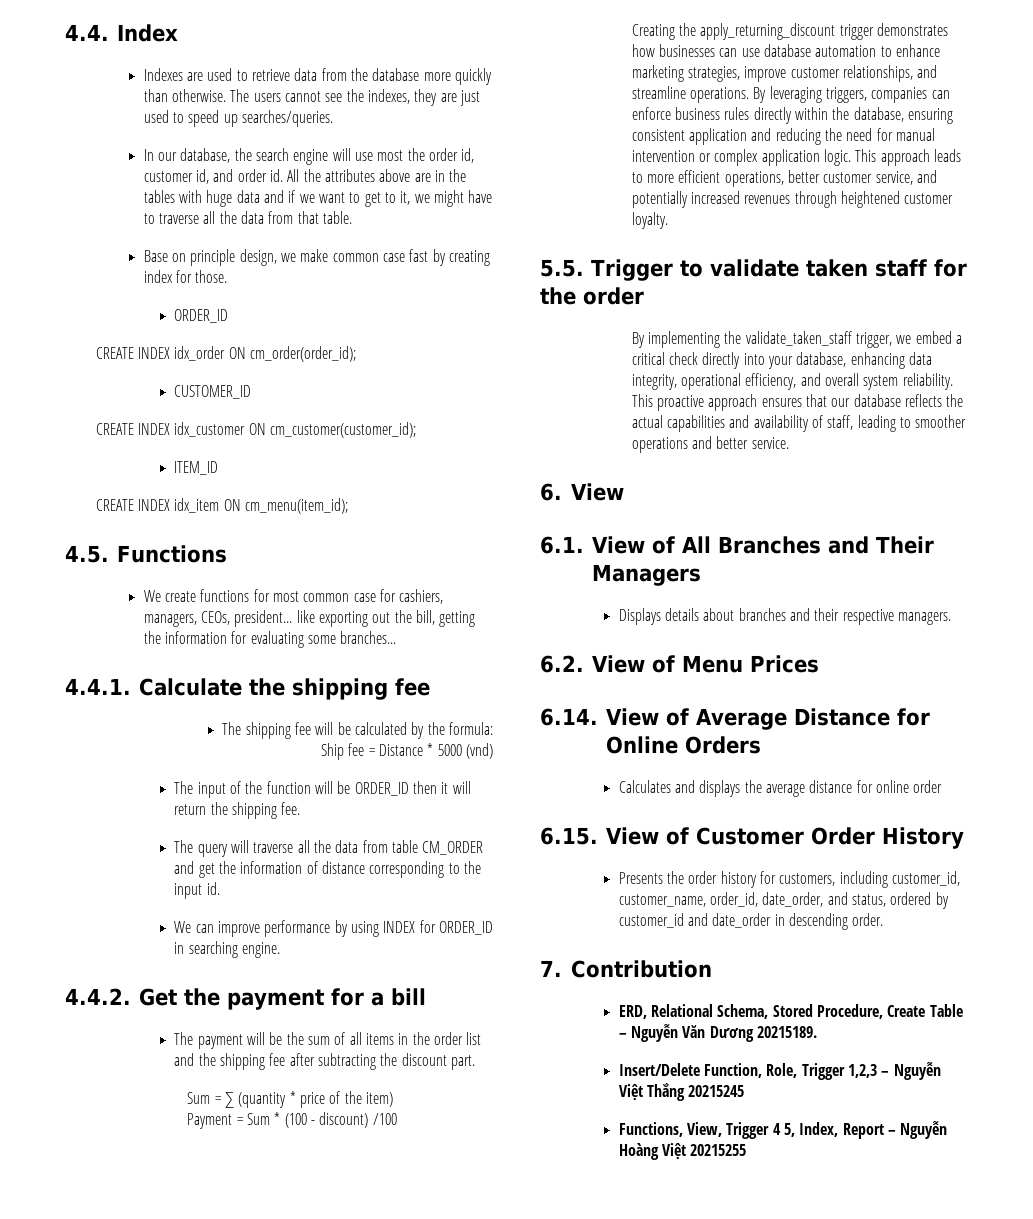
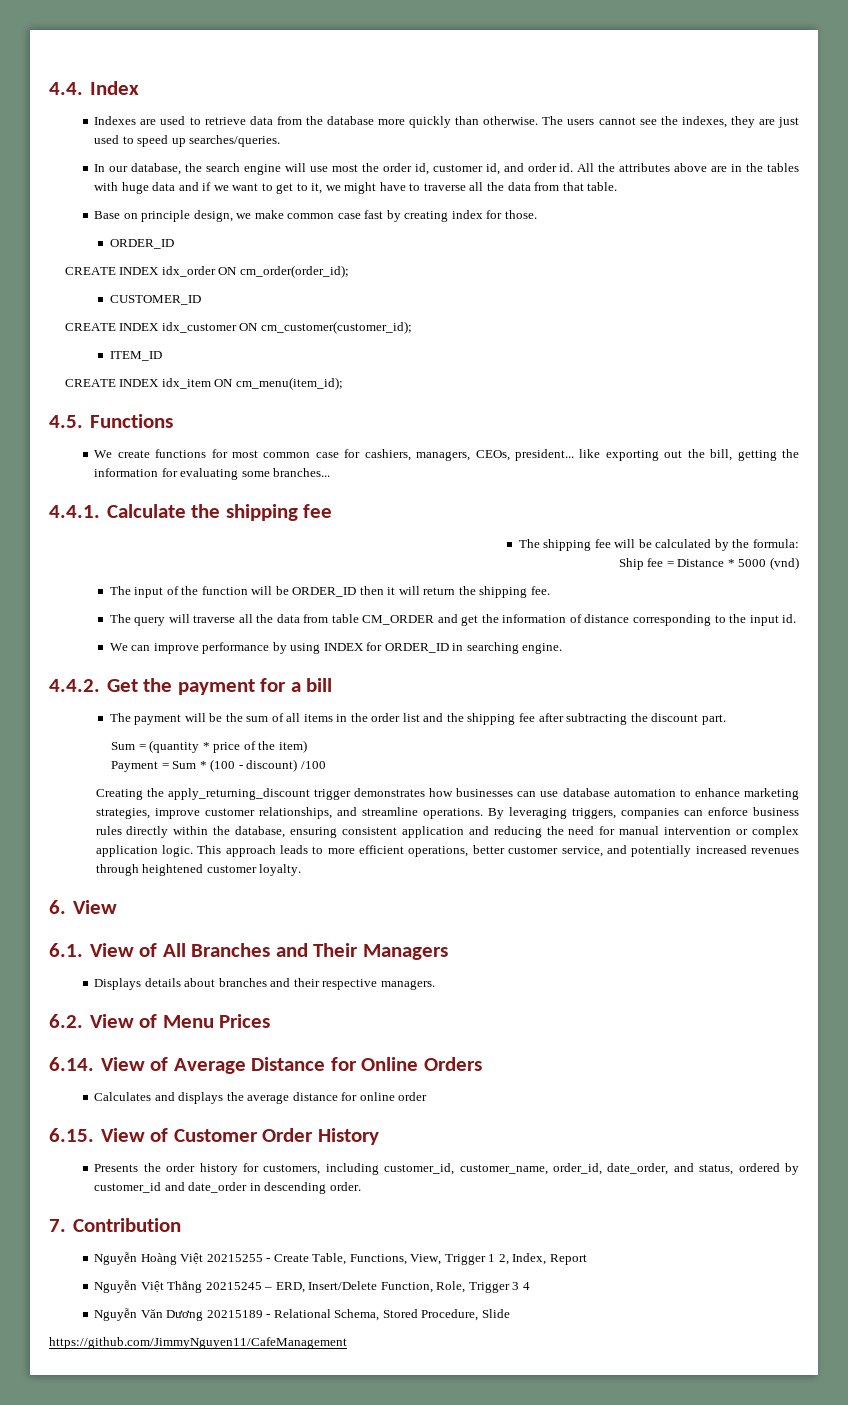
- Sum = ∑ (quantity * price of the item)
+ Sum = (quantity * price of the item)
- 5.5. Trigger to validate taken staff for the order
- By implementing the validate_taken_staff trigger, we embed a critical check directly into your database, enhancing data integrity, operational efficiency, and overall system reliability. This proactive approach ensures that our database reflects the actual capabilities and availability of staff, leading to smoother operations and better service.
- ERD, Relational Schema, Stored Procedure, Create Table – Nguyễn Văn Dương 20215189.
- Insert/Delete Function, Role, Trigger 1,2,3 – Nguyễn Việt Thắng 20215245
- Functions, View, Trigger 4 5, Index, Report – Nguyễn Hoàng Việt 20215255
+ Nguyễn Hoàng Việt 20215255 - Create Table, Functions, View, Trigger 1 2, Index, Report
+ Nguyễn Việt Thắng 20215245 – ERD, Insert/Delete Function, Role, Trigger 3 4
+ Nguyễn Văn Dương 20215189 - Relational Schema, Stored Procedure, Slide
+ https://github.com/JimmyNguyen11/CafeManagement

